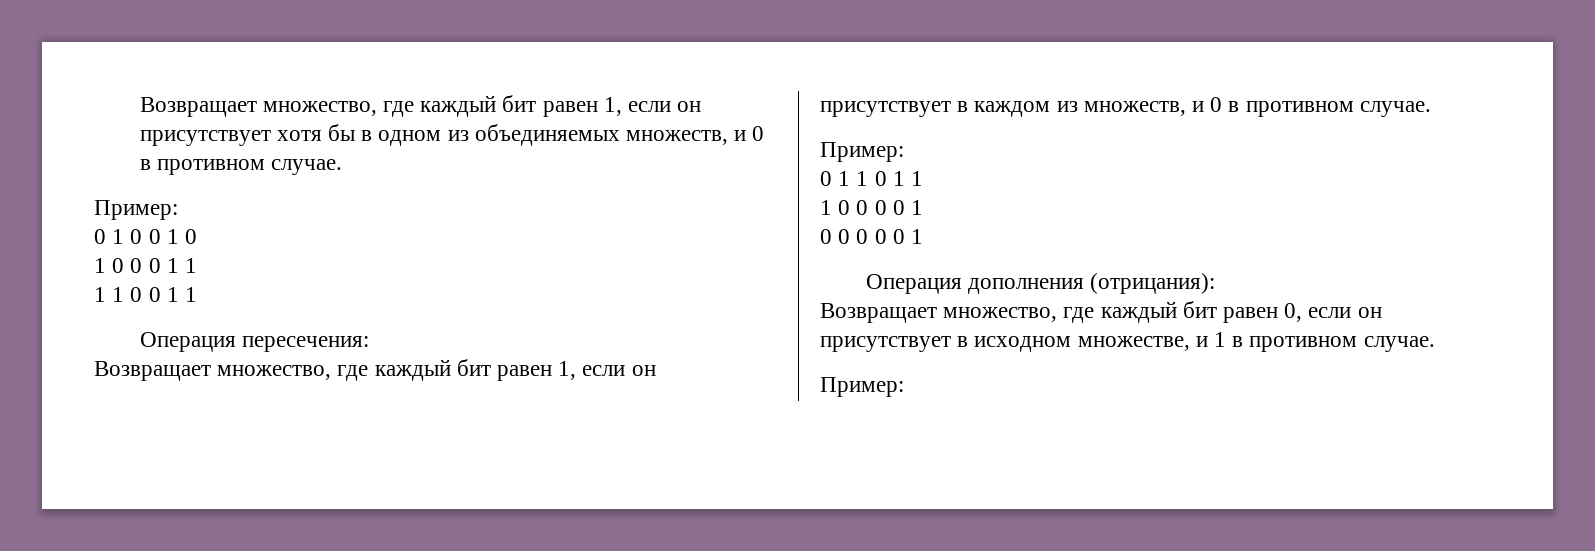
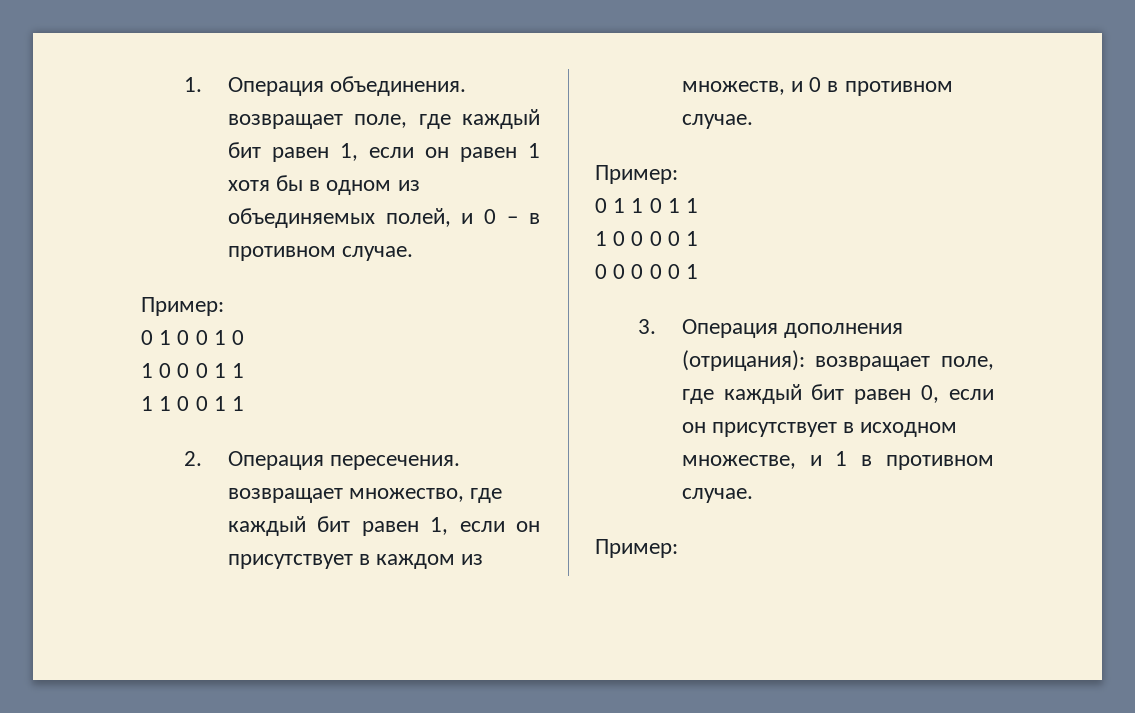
- Возвращает множество, где каждый бит равен 1, если он присутствует хотя бы в одном из объединяемых множеств, и 0 в противном случае.
+ 1. Операция объединения. возвращает поле, где каждый бит равен 1, если он равен 1 хотя бы в одном из объединяемых полей, и 0 – в противном случае.
- Операция пересечения:
- Возвращает множество, где каждый бит равен 1, если он присутствует в каждом из множеств, и 0 в противном случае.
+ 2. Операция пересечения. возвращает множество, где каждый бит равен 1, если он присутствует в каждом из множеств, и 0 в противном случае.
- Операция дополнения (отрицания):
- Возвращает множество, где каждый бит равен 0, если он присутствует в исходном множестве, и 1 в противном случае.
+ 3. Операция дополнения (отрицания): возвращает поле, где каждый бит равен 0, если он присутствует в исходном множестве, и 1 в противном случае.

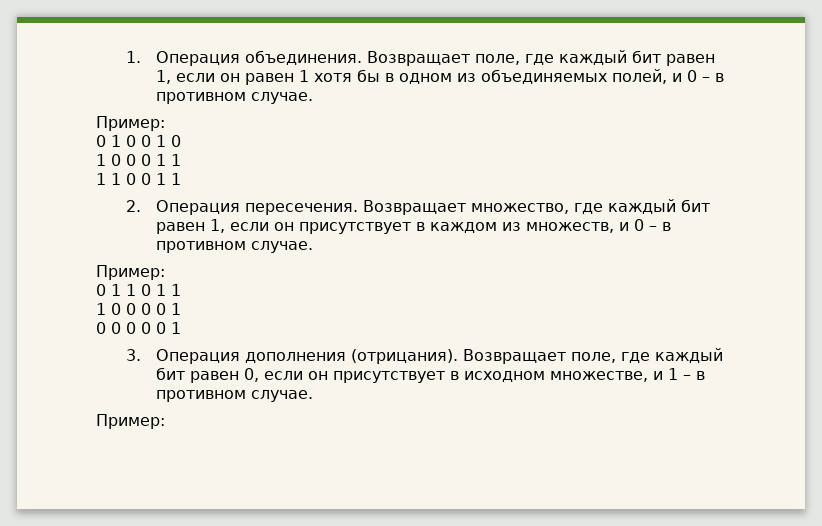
- 1. Операция объединения. возвращает поле, где каждый бит равен 1, если он равен 1 хотя бы в одном из объединяемых полей, и 0 – в противном случае.
+ 1. Операция объединения. Возвращает поле, где каждый бит равен 1, если он равен 1 хотя бы в одном из объединяемых полей, и 0 – в противном случае.
- 2. Операция пересечения. возвращает множество, где каждый бит равен 1, если он присутствует в каждом из множеств, и 0 в противном случае.
+ 2. Операция пересечения. Возвращает множество, где каждый бит равен 1, если он присутствует в каждом из множеств, и 0 – в противном случае.
- 3. Операция дополнения (отрицания): возвращает поле, где каждый бит равен 0, если он присутствует в исходном множестве, и 1 в противном случае.
+ 3. Операция дополнения (отрицания). Возвращает поле, где каждый бит равен 0, если он присутствует в исходном множестве, и 1 – в противном случае.

